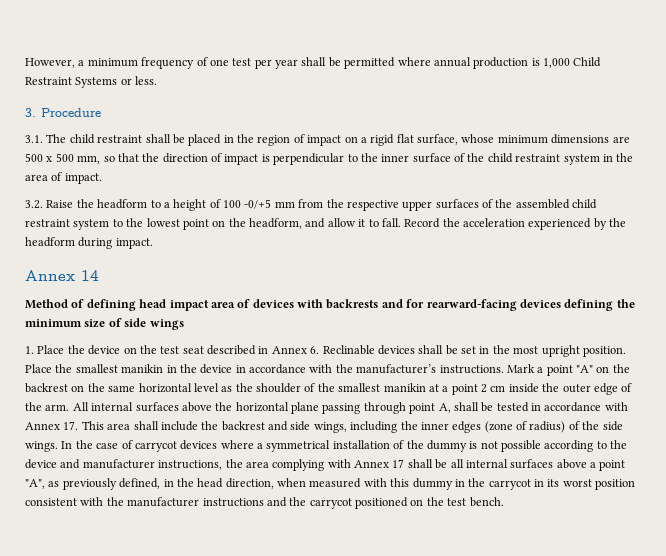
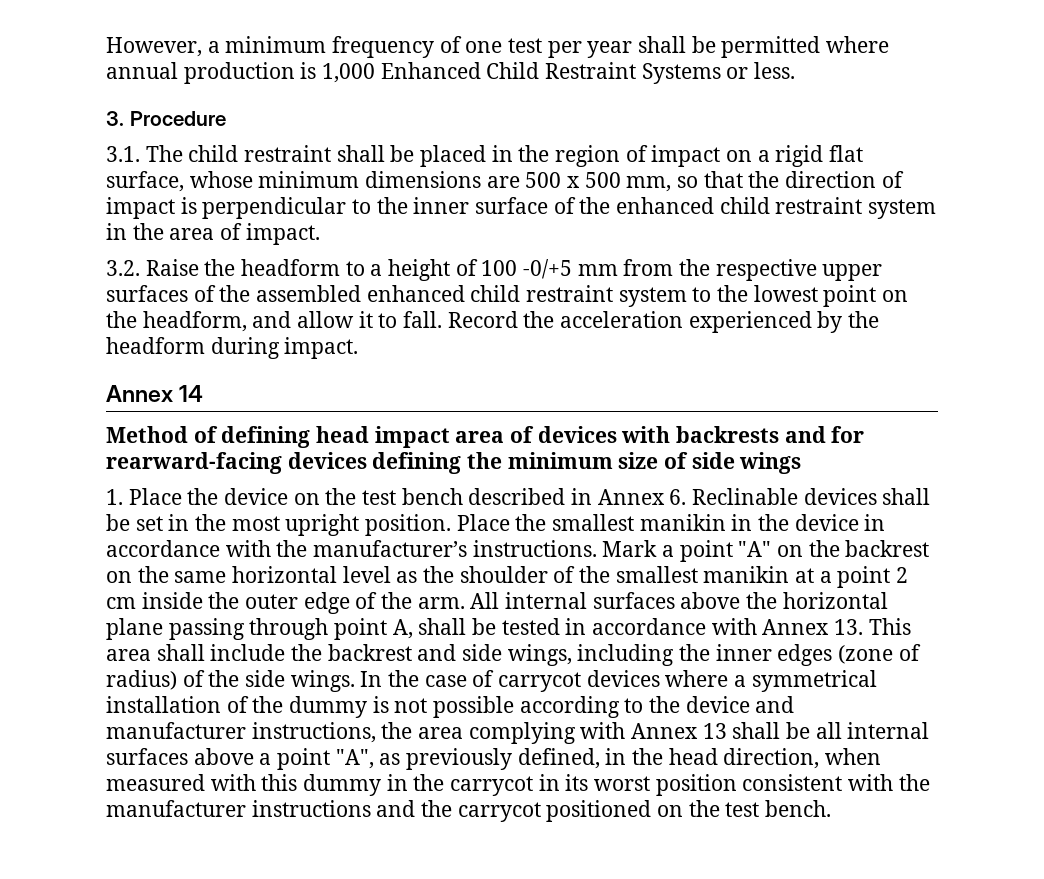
- However, a minimum frequency of one test per year shall be permitted where annual production is 1,000 Child Restraint Systems or less.
+ However, a minimum frequency of one test per year shall be permitted where annual production is 1,000 Enhanced Child Restraint Systems or less.
- 3.1. The child restraint shall be placed in the region of impact on a rigid flat surface, whose minimum dimensions are 500 x 500 mm, so that the direction of impact is perpendicular to the inner surface of the child restraint system in the area of impact.
+ 3.1. The child restraint shall be placed in the region of impact on a rigid flat surface, whose minimum dimensions are 500 x 500 mm, so that the direction of impact is perpendicular to the inner surface of the enhanced child restraint system in the area of impact.
- 3.2. Raise the headform to a height of 100 -0/+5 mm from the respective upper surfaces of the assembled child restraint system to the lowest point on the headform, and allow it to fall.
+ 3.2. Raise the headform to a height of 100 -0/+5 mm from the respective upper surfaces of the assembled enhanced child restraint system to the lowest point on the headform, and allow it to fall.
- 1. Place the device on the test seat described in Annex 6. Reclinable devices shall be set in the most upright position.
+ 1. Place the device on the test bench described in Annex 6. Reclinable devices shall be set in the most upright position.
- All internal surfaces above the horizontal plane passing through point A, shall be tested in accordance with Annex 17. This area shall include the backrest and side wings, including the inner edges (zone of radius) of the side wings.
+ All internal surfaces above the horizontal plane passing through point A, shall be tested in accordance with Annex 13. This area shall include the backrest and side wings, including the inner edges (zone of radius) of the side wings.
- In the case of carrycot devices where a symmetrical installation of the dummy is not possible according to the device and manufacturer instructions, the area complying with Annex 17 shall be all internal surfaces above a point "A", as previously defined, in the head direction, when measured with this dummy in the carrycot in its worst position consistent with the manufacturer instructions and the carrycot positioned on the test bench.
+ In the case of carrycot devices where a symmetrical installation of the dummy is not possible according to the device and manufacturer instructions, the area complying with Annex 13 shall be all internal surfaces above a point "A", as previously defined, in the head direction, when measured with this dummy in the carrycot in its worst position consistent with the manufacturer instructions and the carrycot positioned on the test bench.

